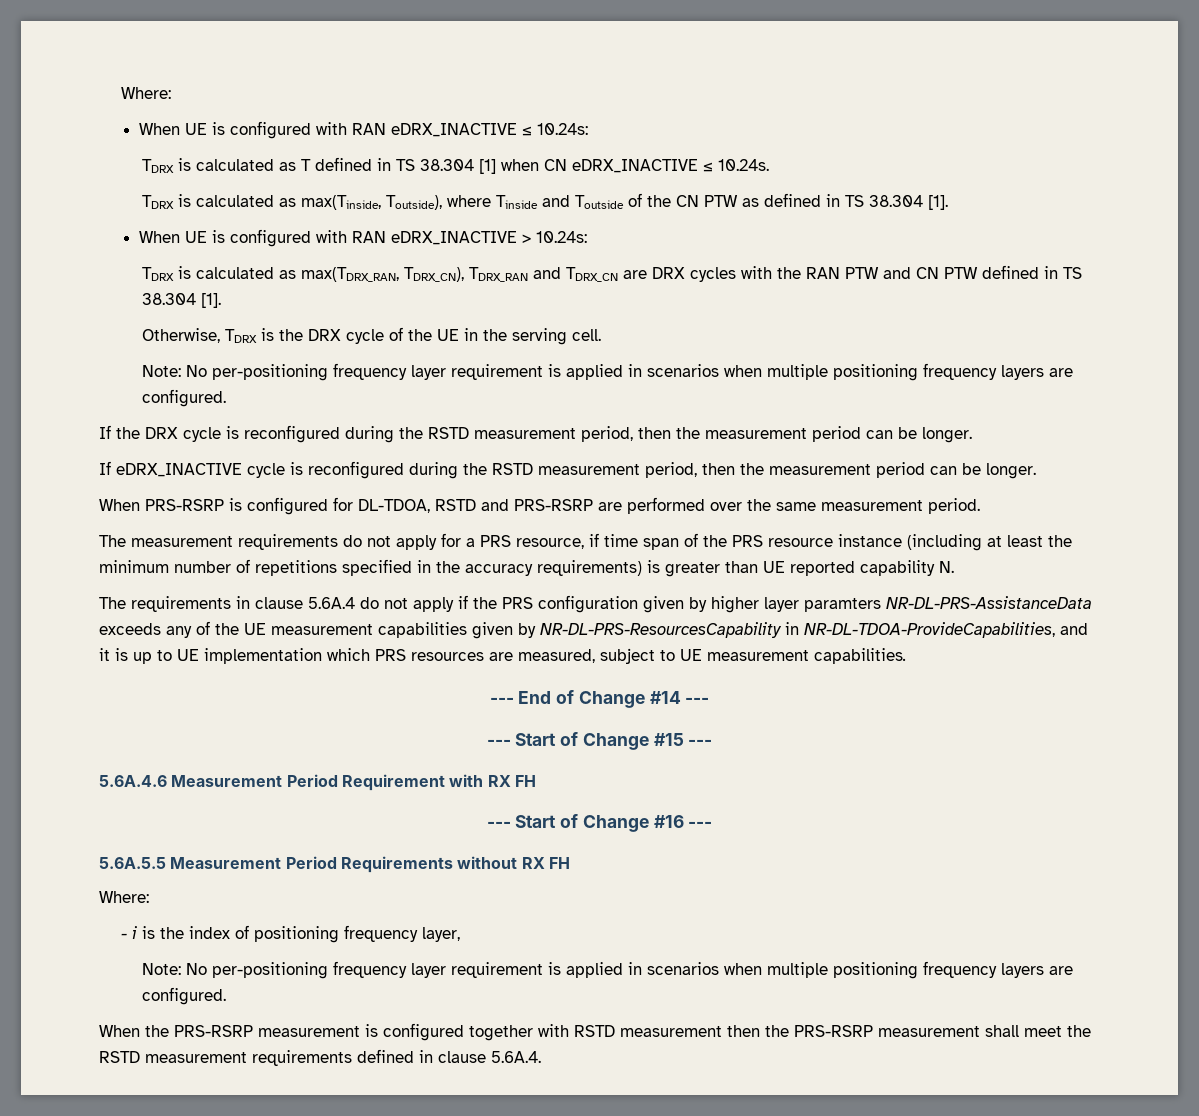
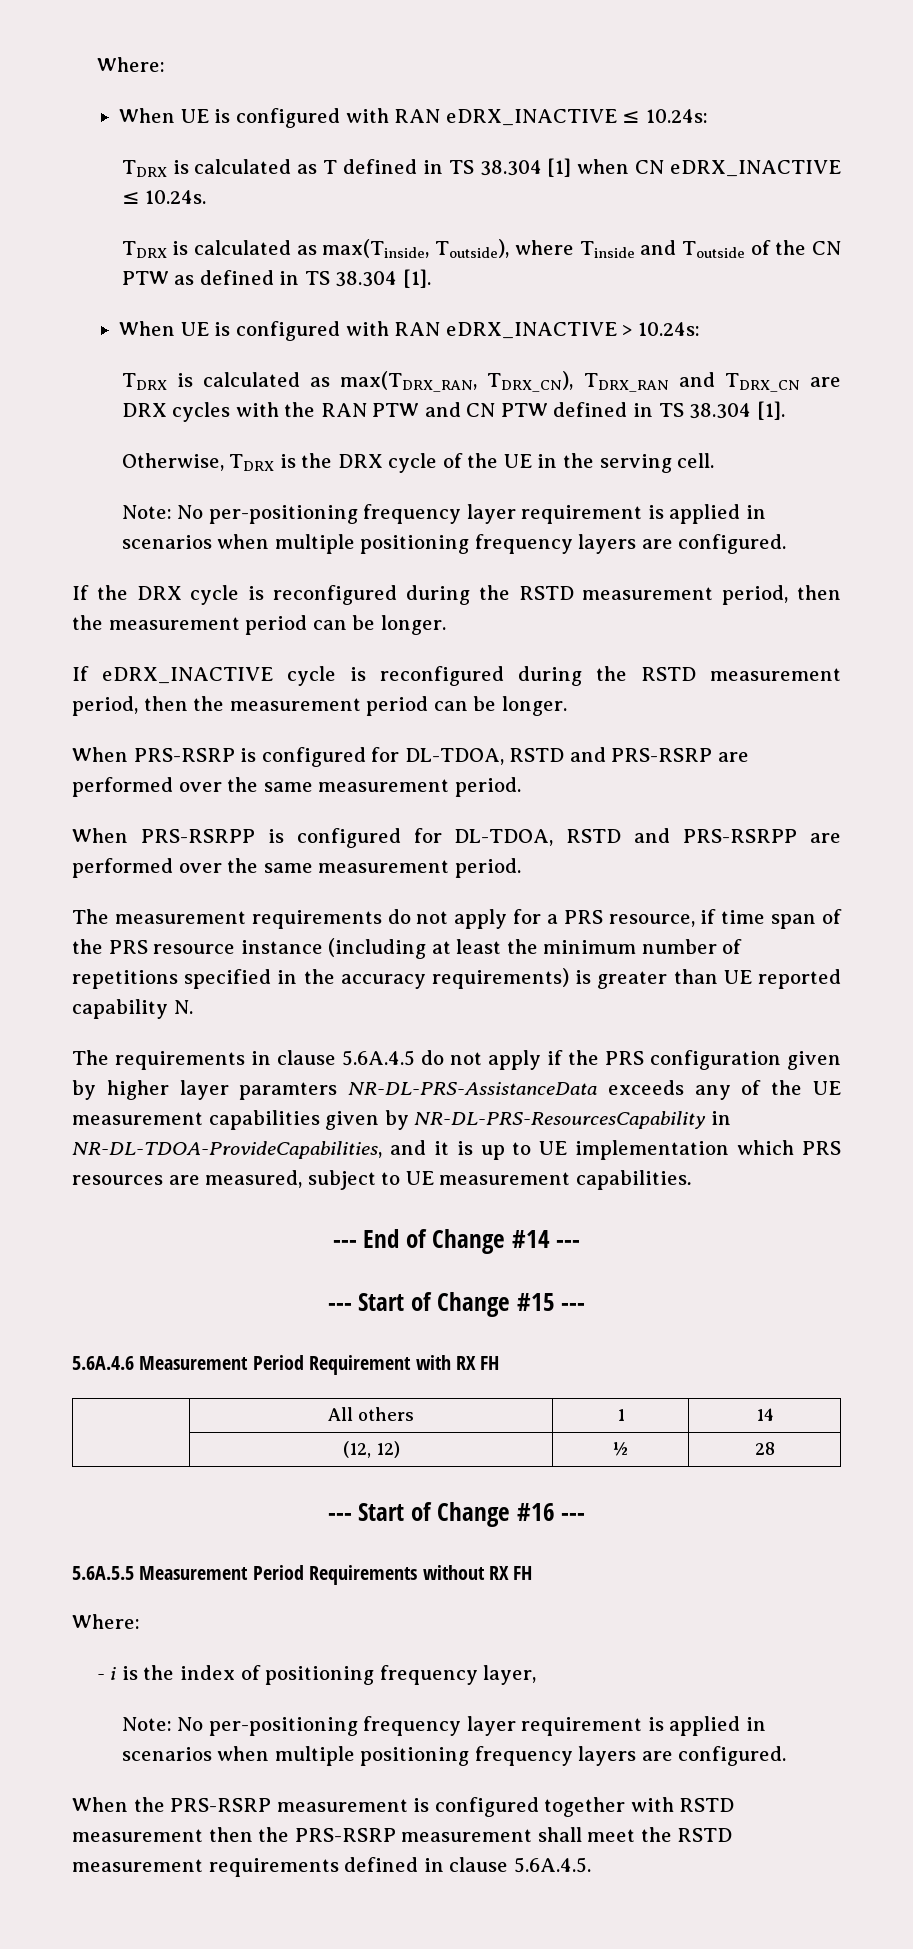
+ When PRS-RSRPP is configured for DL-TDOA, RSTD and PRS-RSRPP are performed over the same measurement period.
- The requirements in clause 5.6A.4 do not apply if the PRS configuration given by higher layer paramters NR-DL-PRS-AssistanceData exceeds any of the UE measurement capabilities given by NR-DL-PRS-ResourcesCapability in NR-DL-TDOA-ProvideCapabilities, and it is up to UE implementation which PRS resources are measured, subject to UE measurement capabilities.
+ The requirements in clause 5.6A.4.5 do not apply if the PRS configuration given by higher layer paramters NR-DL-PRS-AssistanceData exceeds any of the UE measurement capabilities given by NR-DL-PRS-ResourcesCapability in NR-DL-TDOA-ProvideCapabilities, and it is up to UE implementation which PRS resources are measured, subject to UE measurement capabilities.
+ | All others | 1 | 14
+ | (12, 12) | ½ | 28
- When the PRS-RSRP measurement is configured together with RSTD measurement then the PRS-RSRP measurement shall meet the RSTD measurement requirements defined in clause 5.6A.4.
+ When the PRS-RSRP measurement is configured together with RSTD measurement then the PRS-RSRP measurement shall meet the RSTD measurement requirements defined in clause 5.6A.4.5.

